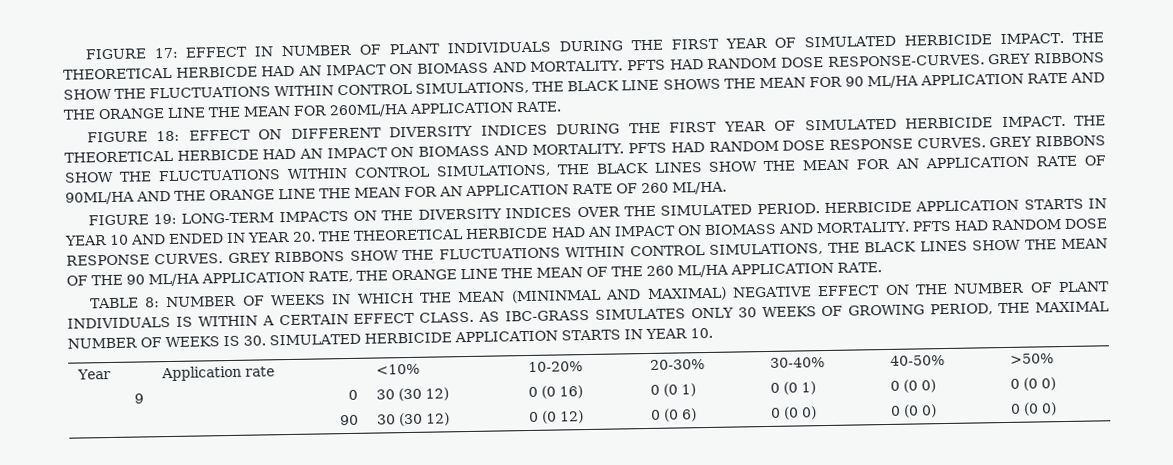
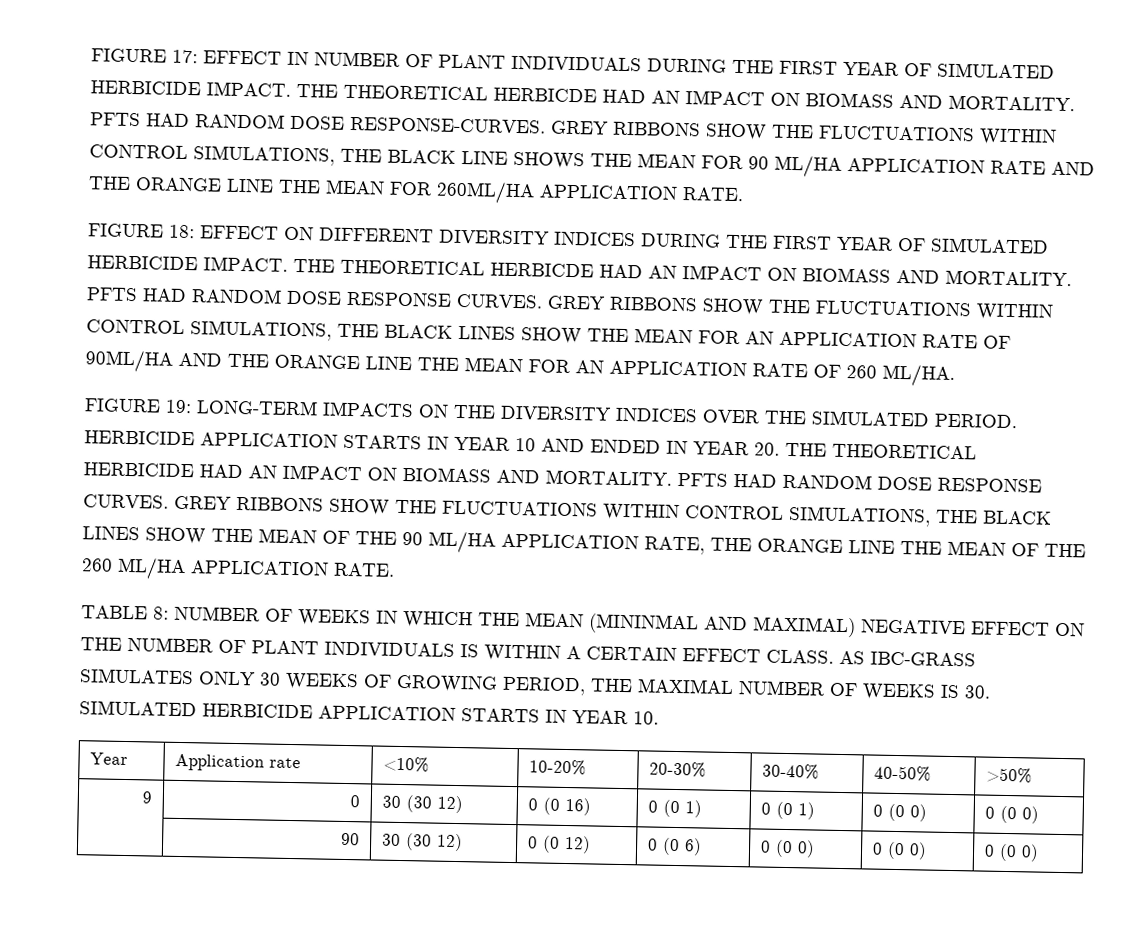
- HERBICIDE APPLICATION STARTS IN YEAR 10 AND ENDED IN YEAR 20. THE THEORETICAL HERBICDE HAD AN IMPACT ON BIOMASS AND MORTALITY.
+ HERBICIDE APPLICATION STARTS IN YEAR 10 AND ENDED IN YEAR 20. THE THEORETICAL HERBICIDE HAD AN IMPACT ON BIOMASS AND MORTALITY.

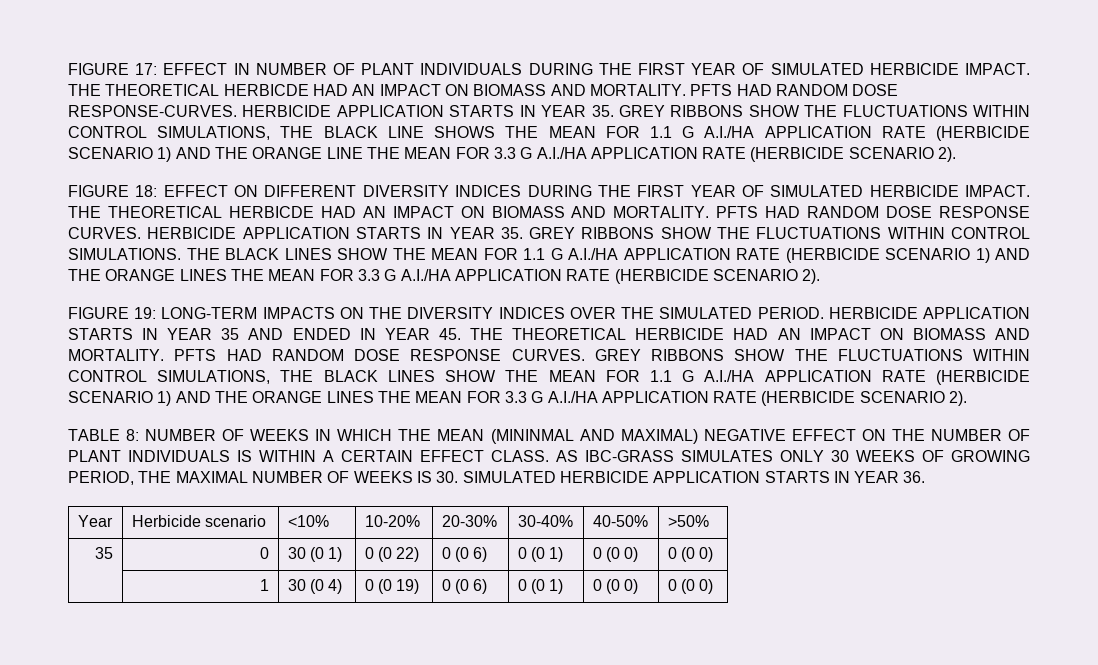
- GREY RIBBONS SHOW THE FLUCTUATIONS WITHIN CONTROL SIMULATIONS, THE BLACK LINE SHOWS THE MEAN FOR 90 ML/HA APPLICATION RATE AND THE ORANGE LINE THE MEAN FOR 260ML/HA APPLICATION RATE.
+ HERBICIDE APPLICATION STARTS IN YEAR 35. GREY RIBBONS SHOW THE FLUCTUATIONS WITHIN CONTROL SIMULATIONS, THE BLACK LINE SHOWS THE MEAN FOR 1.1 G A.I./HA APPLICATION RATE (HERBICIDE SCENARIO 1) AND THE ORANGE LINE THE MEAN FOR 3.3 G A.I./HA APPLICATION RATE (HERBICIDE SCENARIO 2).
- GREY RIBBONS SHOW THE FLUCTUATIONS WITHIN CONTROL SIMULATIONS, THE BLACK LINES SHOW THE MEAN FOR AN APPLICATION RATE OF 90ML/HA AND THE ORANGE LINE THE MEAN FOR AN APPLICATION RATE OF 260 ML/HA.
+ HERBICIDE APPLICATION STARTS IN YEAR 35. GREY RIBBONS SHOW THE FLUCTUATIONS WITHIN CONTROL SIMULATIONS. THE BLACK LINES SHOW THE MEAN FOR 1.1 G A.I./HA APPLICATION RATE (HERBICIDE SCENARIO 1) AND THE ORANGE LINES THE MEAN FOR 3.3 G A.I./HA APPLICATION RATE (HERBICIDE SCENARIO 2).
- HERBICIDE APPLICATION STARTS IN YEAR 10 AND ENDED IN YEAR 20. THE THEORETICAL HERBICIDE HAD AN IMPACT ON BIOMASS AND MORTALITY.
+ HERBICIDE APPLICATION STARTS IN YEAR 35 AND ENDED IN YEAR 45. THE THEORETICAL HERBICIDE HAD AN IMPACT ON BIOMASS AND MORTALITY.
- GREY RIBBONS SHOW THE FLUCTUATIONS WITHIN CONTROL SIMULATIONS, THE BLACK LINES SHOW THE MEAN OF THE 90 ML/HA APPLICATION RATE, THE ORANGE LINE THE MEAN OF THE 260 ML/HA APPLICATION RATE.
+ GREY RIBBONS SHOW THE FLUCTUATIONS WITHIN CONTROL SIMULATIONS, THE BLACK LINES SHOW THE MEAN FOR 1.1 G A.I./HA APPLICATION RATE (HERBICIDE SCENARIO 1) AND THE ORANGE LINES THE MEAN FOR 3.3 G A.I./HA APPLICATION RATE (HERBICIDE SCENARIO 2).
- AS IBC-GRASS SIMULATES ONLY 30 WEEKS OF GROWING PERIOD, THE MAXIMAL NUMBER OF WEEKS IS 30. SIMULATED HERBICIDE APPLICATION STARTS IN YEAR 10.
+ AS IBC-GRASS SIMULATES ONLY 30 WEEKS OF GROWING PERIOD, THE MAXIMAL NUMBER OF WEEKS IS 30. SIMULATED HERBICIDE APPLICATION STARTS IN YEAR 36.
- Year | Application rate | <10% | 10-20% | 20-30% | 30-40% | 40-50% | >50%
+ Year | Herbicide scenario | <10% | 10-20% | 20-30% | 30-40% | 40-50% | >50%
- 9 | 0 | 30 (30 12) | 0 (0 16) | 0 (0 1) | 0 (0 1) | 0 (0 0) | 0 (0 0)
+ 35 | 0 | 30 (0 1) | 0 (0 22) | 0 (0 6) | 0 (0 1) | 0 (0 0) | 0 (0 0)
- | 90 | 30 (30 12) | 0 (0 12) | 0 (0 6) | 0 (0 0) | 0 (0 0) | 0 (0 0)
+ | 1 | 30 (0 4) | 0 (0 19) | 0 (0 6) | 0 (0 1) | 0 (0 0) | 0 (0 0)

